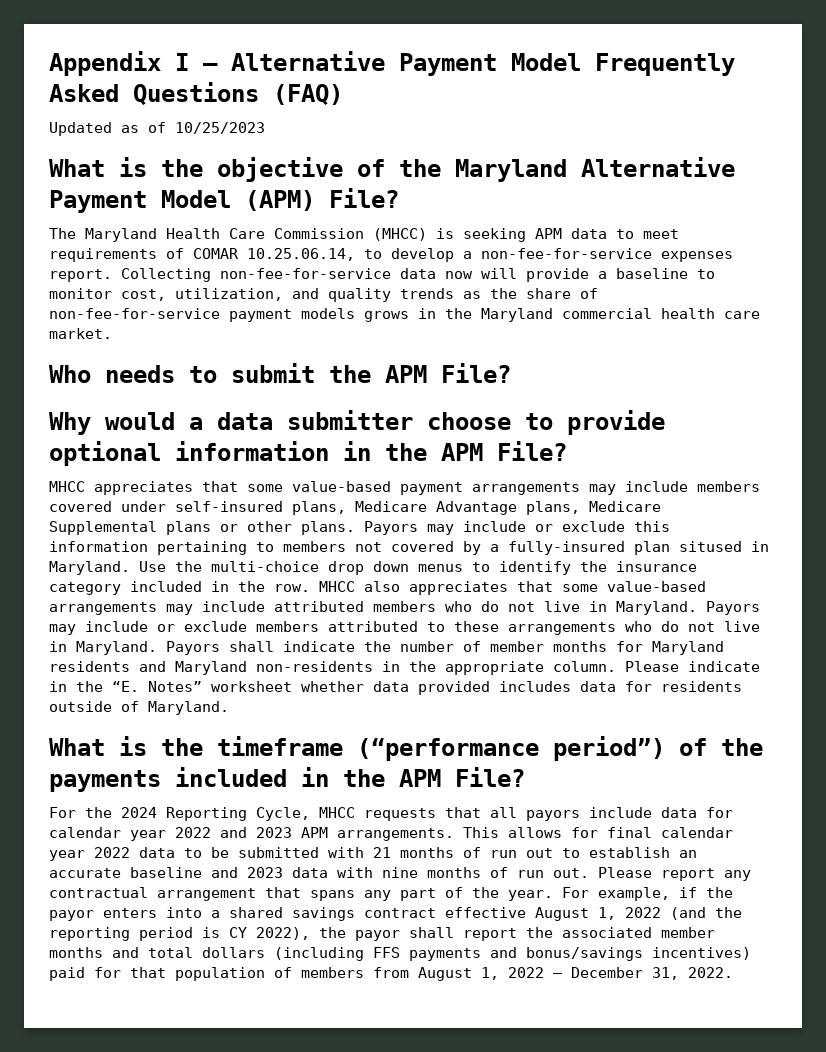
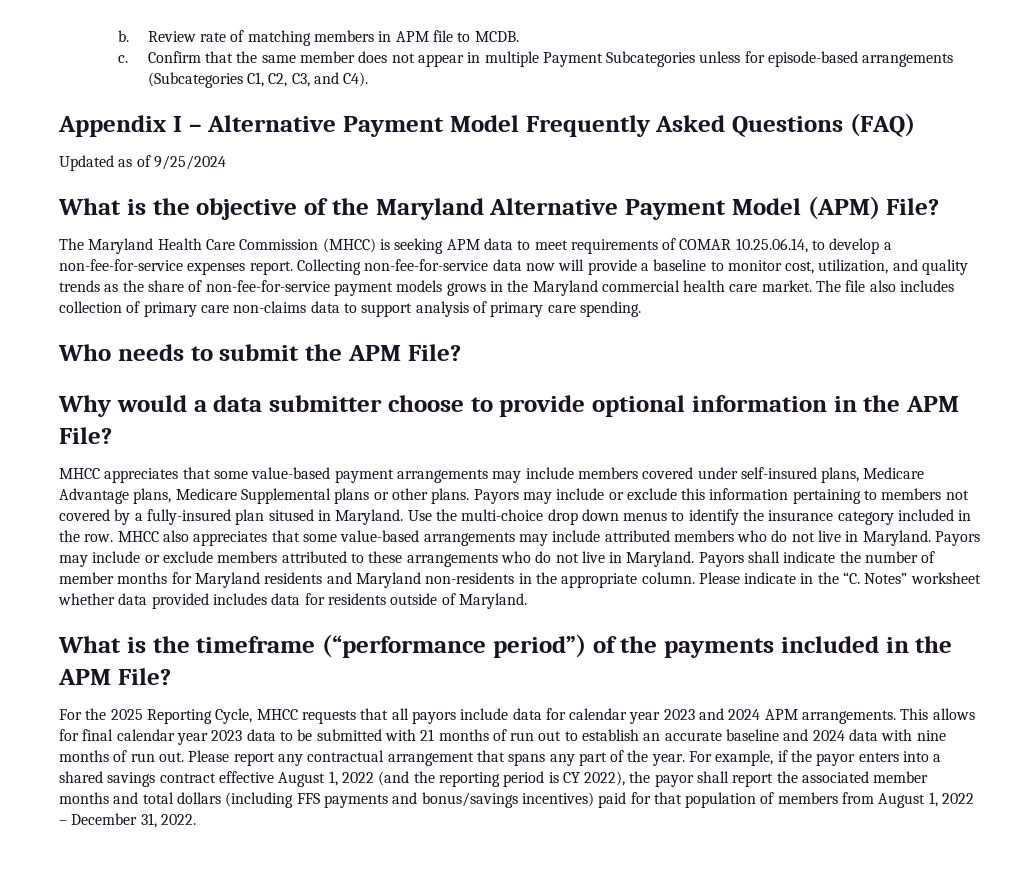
+ b. Review rate of matching members in APM file to MCDB.
+ c. Confirm that the same member does not appear in multiple Payment Subcategories unless for episode-based arrangements (Subcategories C1, C2, C3, and C4).
- Updated as of 10/25/2023
+ Updated as of 9/25/2024
+ The file also includes collection of primary care non-claims data to support analysis of primary care spending.
- Please indicate in the “E. Notes” worksheet whether data provided includes data for residents outside of Maryland.
+ Please indicate in the “C. Notes” worksheet whether data provided includes data for residents outside of Maryland.
- For the 2024 Reporting Cycle, MHCC requests that all payors include data for calendar year 2022 and 2023 APM arrangements.
+ For the 2025 Reporting Cycle, MHCC requests that all payors include data for calendar year 2023 and 2024 APM arrangements.
- This allows for final calendar year 2022 data to be submitted with 21 months of run out to establish an accurate baseline and 2023 data with nine months of run out.
+ This allows for final calendar year 2023 data to be submitted with 21 months of run out to establish an accurate baseline and 2024 data with nine months of run out.

